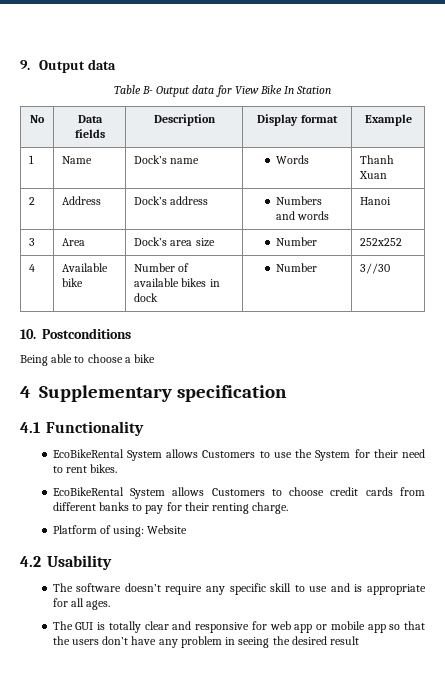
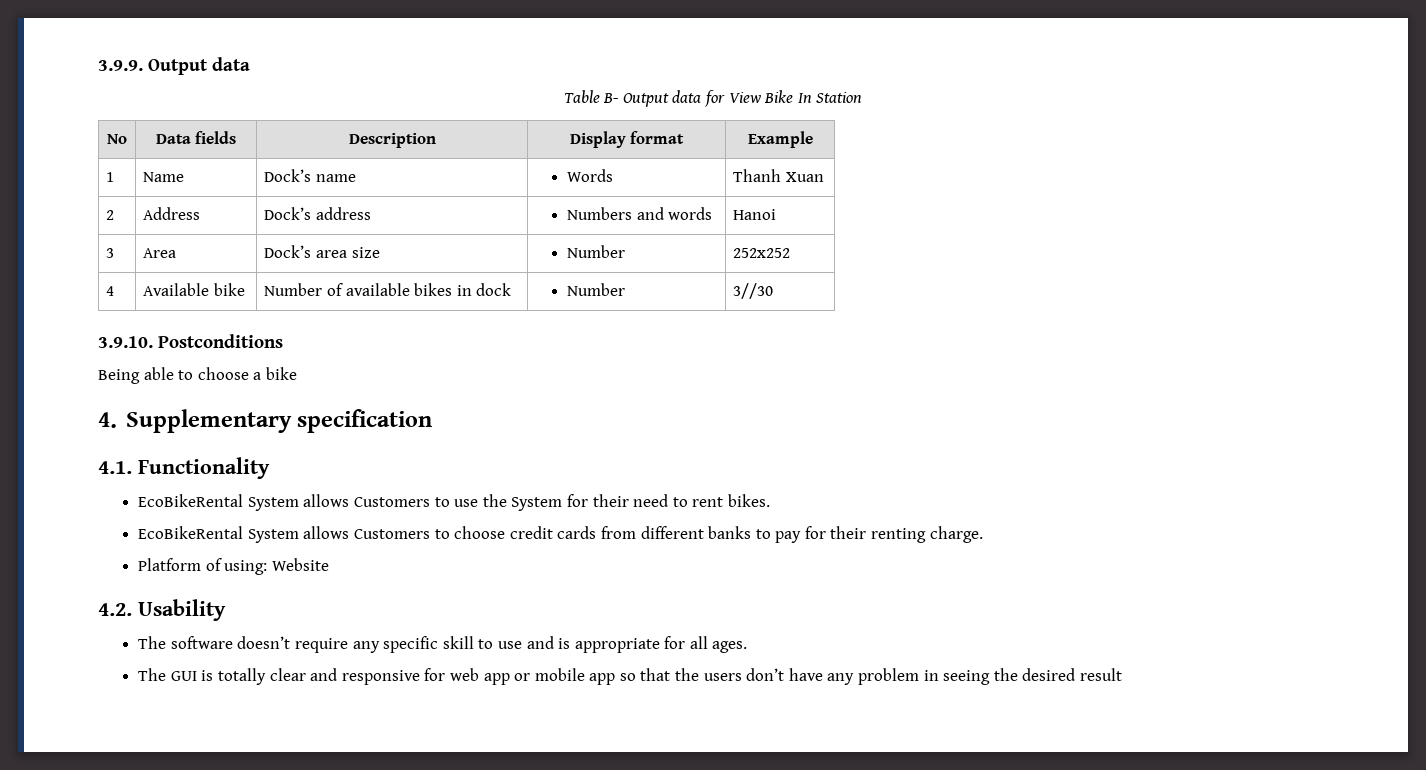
- 9. Output data
+ 3.9.9. Output data
- 10. Postconditions
+ 3.9.10. Postconditions
- 4 Supplementary specification
+ 4. Supplementary specification
- 4.1 Functionality
+ 4.1. Functionality
- 4.2 Usability
+ 4.2. Usability

